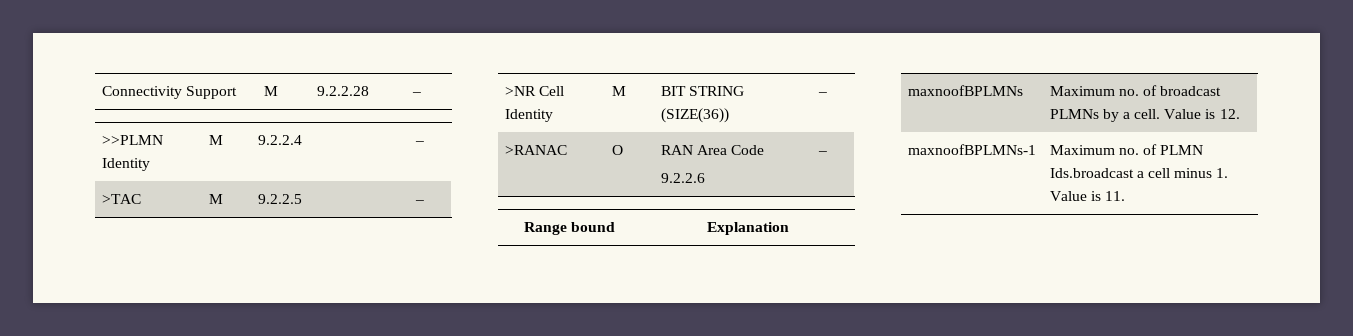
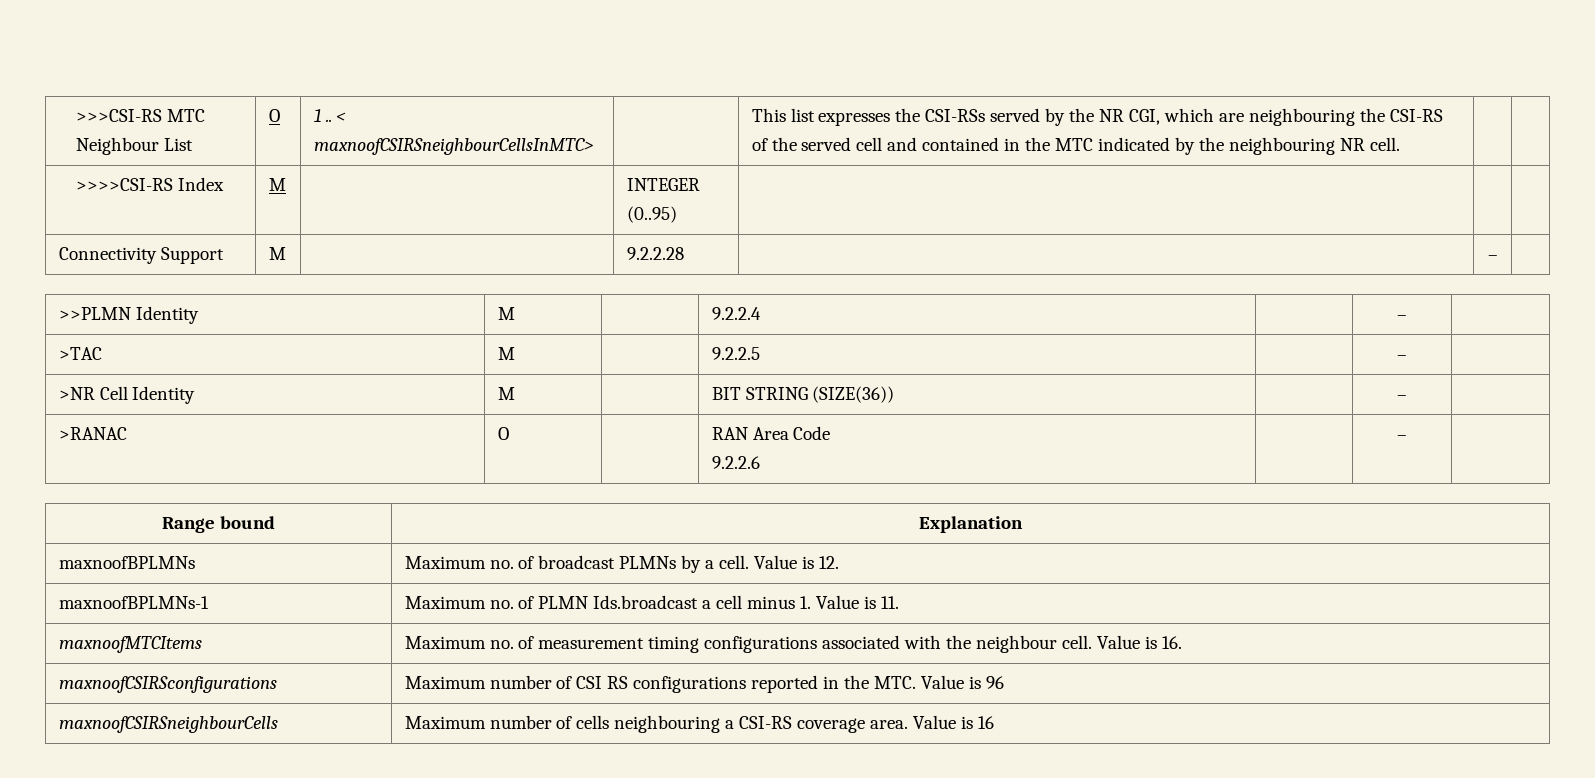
+ >>>CSI-RS MTC Neighbour List | O | 1 .. < maxnoofCSIRSneighbourCellsInMTC> | | This list expresses the CSI-RSs served by the NR CGI, which are neighbouring the CSI-RS of the served cell and contained in the MTC indicated by the neighbouring NR cell. | |
+ >>>>CSI-RS Index | M | | INTEGER (0..95) | | |
+ maxnoofMTCItems | Maximum no. of measurement timing configurations associated with the neighbour cell. Value is 16.
+ maxnoofCSIRSconfigurations | Maximum number of CSI RS configurations reported in the MTC. Value is 96
+ maxnoofCSIRSneighbourCells | Maximum number of cells neighbouring a CSI-RS coverage area. Value is 16

